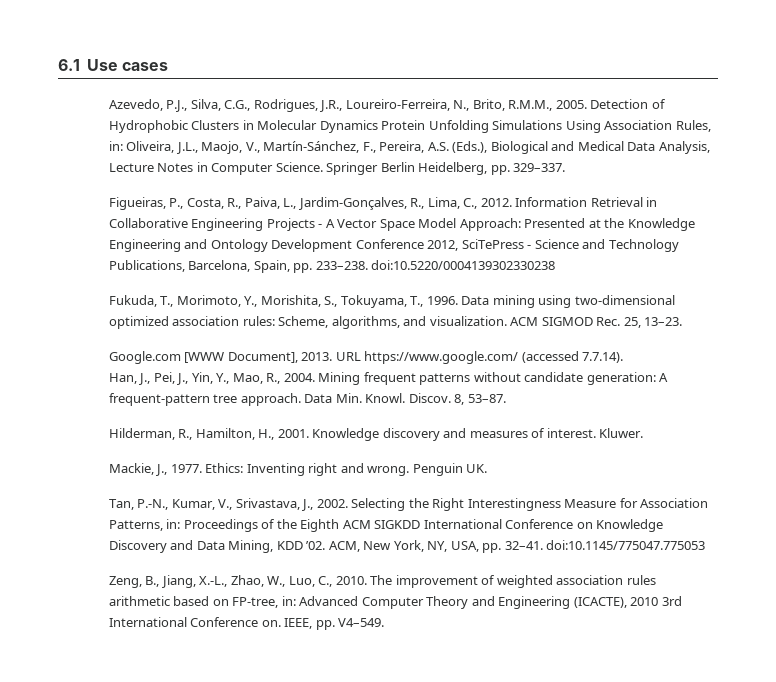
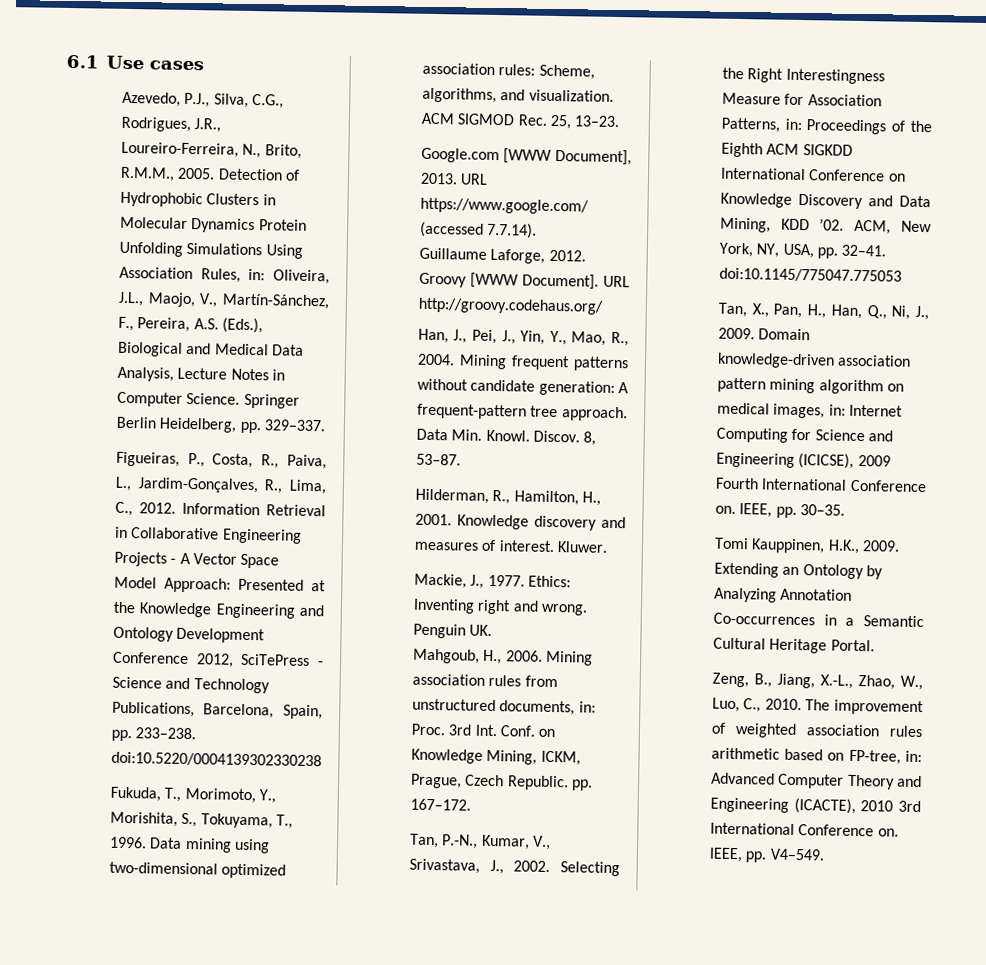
+ Guillaume Laforge, 2012. Groovy [WWW Document]. URL http://groovy.codehaus.org/
+ Mahgoub, H., 2006. Mining association rules from unstructured documents, in: Proc. 3rd Int. Conf. on Knowledge Mining, ICKM, Prague, Czech Republic. pp. 167–172.
+ Tan, X., Pan, H., Han, Q., Ni, J., 2009. Domain knowledge-driven association pattern mining algorithm on medical images, in: Internet Computing for Science and Engineering (ICICSE), 2009 Fourth International Conference on. IEEE, pp. 30–35.
+ Tomi Kauppinen, H.K., 2009. Extending an Ontology by Analyzing Annotation Co-occurrences in a Semantic Cultural Heritage Portal.

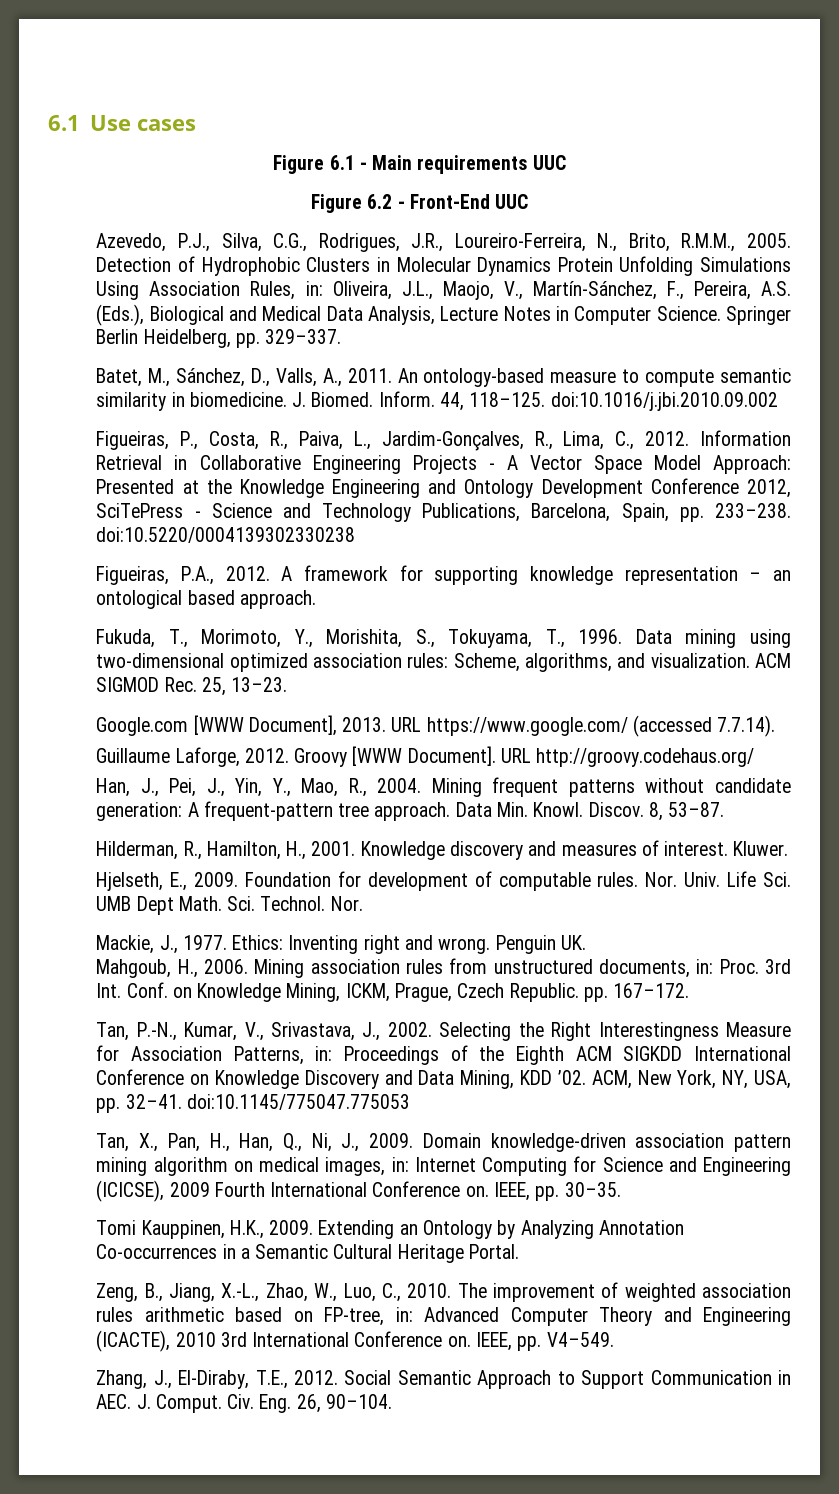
+ Figure 6.1 - Main requirements UUC
+ Figure 6.2 - Front-End UUC
+ Batet, M., Sánchez, D., Valls, A., 2011. An ontology-based measure to compute semantic similarity in biomedicine. J. Biomed. Inform. 44, 118–125. doi:10.1016/j.jbi.2010.09.002
+ Figueiras, P.A., 2012. A framework for supporting knowledge representation – an ontological based approach.
+ Hjelseth, E., 2009. Foundation for development of computable rules. Nor. Univ. Life Sci. UMB Dept Math. Sci. Technol. Nor.
+ Zhang, J., El-Diraby, T.E., 2012. Social Semantic Approach to Support Communication in AEC. J. Comput. Civ. Eng. 26, 90–104.

